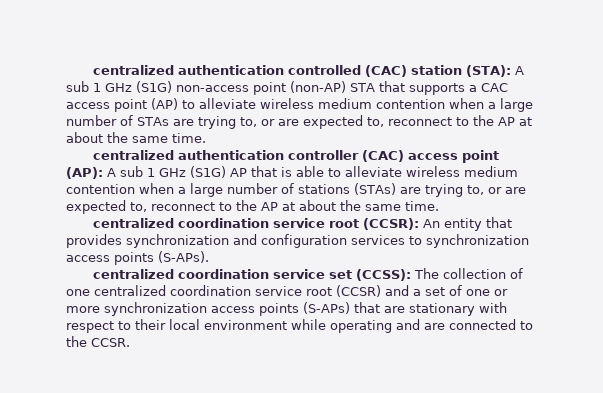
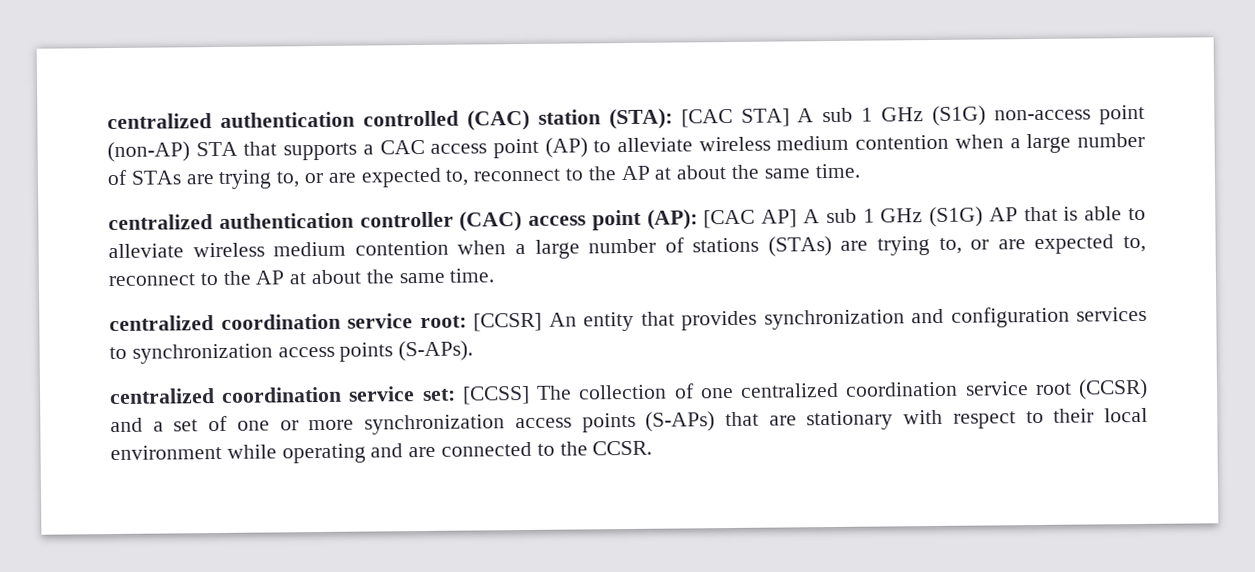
- centralized authentication controlled (CAC) station (STA): A sub 1 GHz (S1G) non-access point (non-AP) STA that supports a CAC access point (AP) to alleviate wireless medium contention when a large number of STAs are trying to, or are expected to, reconnect to the AP at about the same time.
+ centralized authentication controlled (CAC) station (STA): [CAC STA] A sub 1 GHz (S1G) non-access point (non-AP) STA that supports a CAC access point (AP) to alleviate wireless medium contention when a large number of STAs are trying to, or are expected to, reconnect to the AP at about the same time.
- centralized authentication controller (CAC) access point (AP): A sub 1 GHz (S1G) AP that is able to alleviate wireless medium contention when a large number of stations (STAs) are trying to, or are expected to, reconnect to the AP at about the same time.
+ centralized authentication controller (CAC) access point (AP): [CAC AP] A sub 1 GHz (S1G) AP that is able to alleviate wireless medium contention when a large number of stations (STAs) are trying to, or are expected to, reconnect to the AP at about the same time.
- centralized coordination service root (CCSR): An entity that provides synchronization and configuration services to synchronization access points (S-APs).
+ centralized coordination service root: [CCSR] An entity that provides synchronization and configuration services to synchronization access points (S-APs).
- centralized coordination service set (CCSS): The collection of one centralized coordination service root (CCSR) and a set of one or more synchronization access points (S-APs) that are stationary with respect to their local environment while operating and are connected to the CCSR.
+ centralized coordination service set: [CCSS] The collection of one centralized coordination service root (CCSR) and a set of one or more synchronization access points (S-APs) that are stationary with respect to their local environment while operating and are connected to the CCSR.

